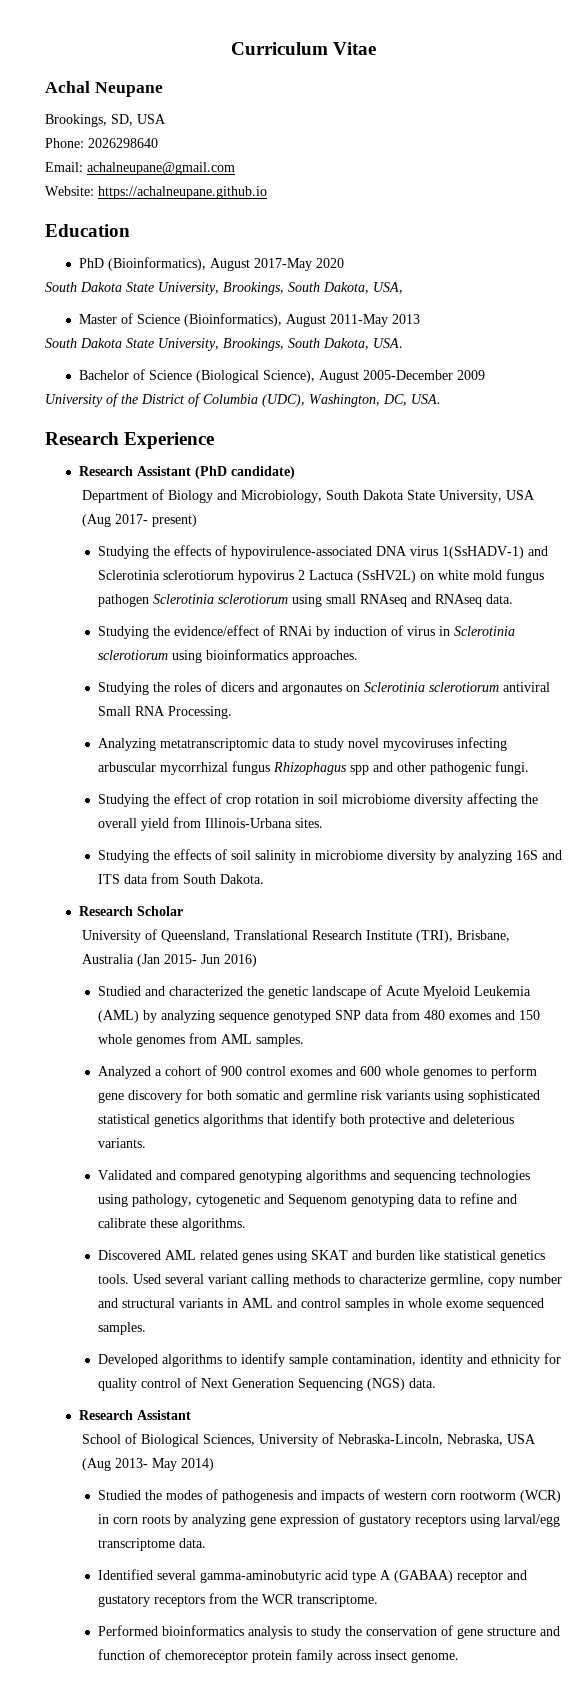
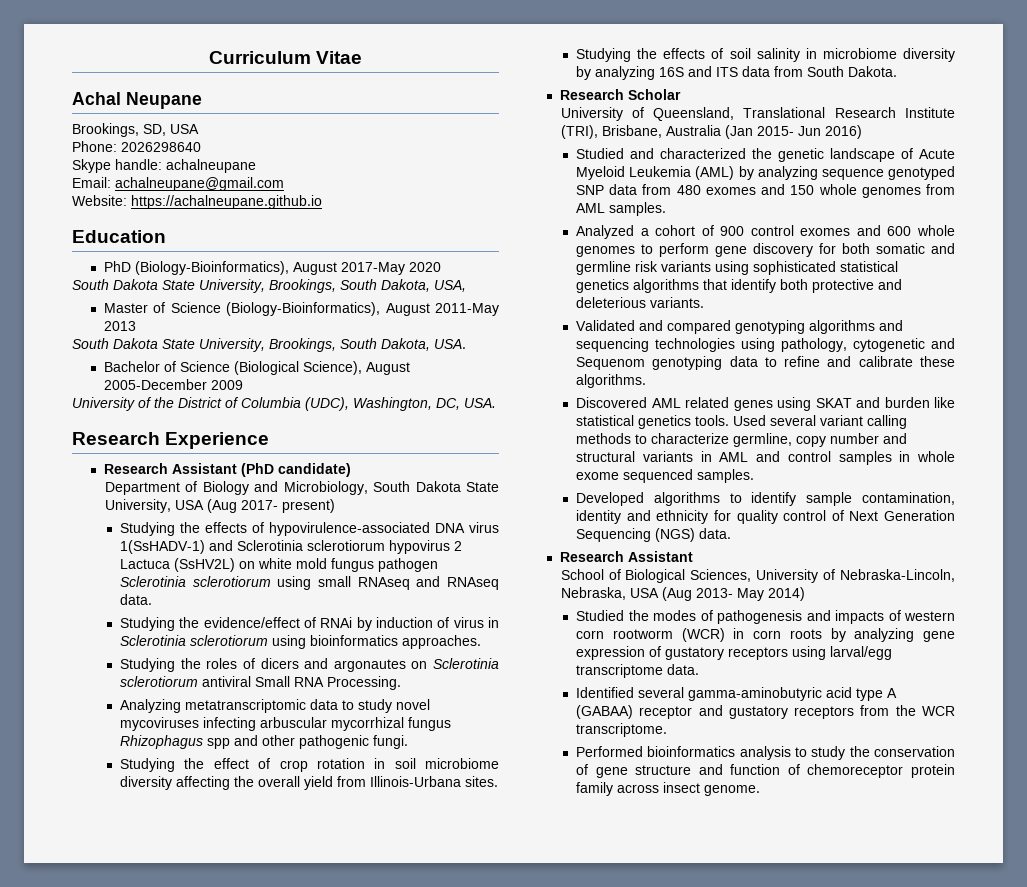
+ Skype handle: achalneupane
- PhD (Bioinformatics), August 2017-May 2020
+ PhD (Biology-Bioinformatics), August 2017-May 2020
- Master of Science (Bioinformatics), August 2011-May 2013
+ Master of Science (Biology-Bioinformatics), August 2011-May 2013

